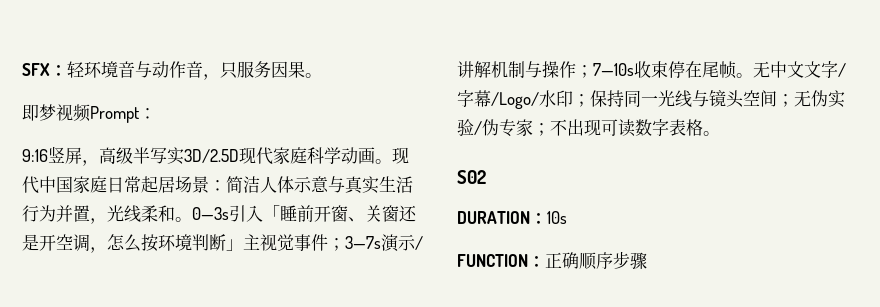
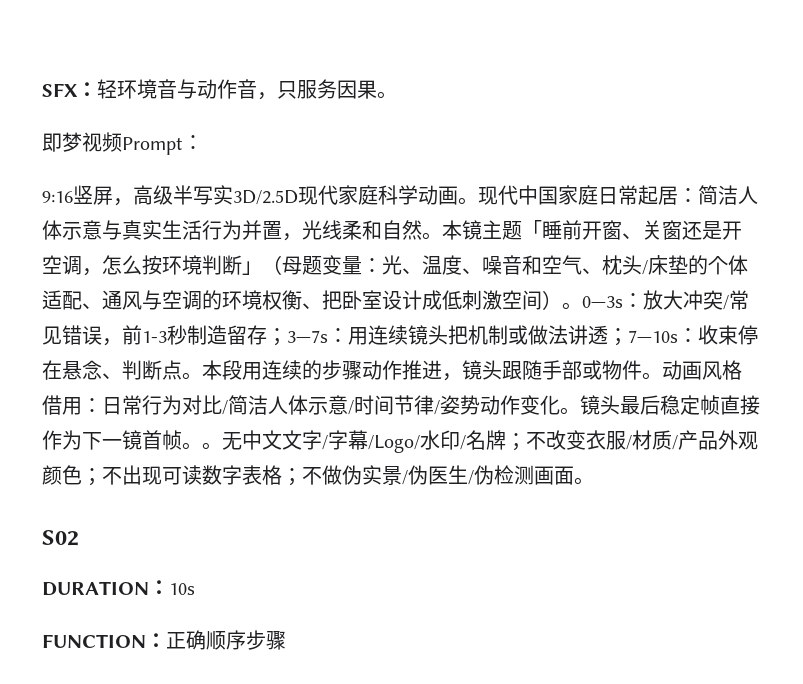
- 现代中国家庭日常起居场景：简洁人体示意与真实生活行为并置，光线柔和。0—3s引入「睡前开窗、关窗还是开空调，怎么按环境判断」主视觉事件；3—7s演示/讲解机制与操作；7—10s收束停在尾帧。
+ 现代中国家庭日常起居：简洁人体示意与真实生活行为并置，光线柔和自然。本镜主题「睡前开窗、关窗还是开空调，怎么按环境判断」（母题变量：光、温度、噪音和空气、枕头/床垫的个体适配、通风与空调的环境权衡、把卧室设计成低刺激空间）。0—3s：放大冲突/常见错误，前1-3秒制造留存；3—7s：用连续镜头把机制或做法讲透；7—10s：收束停在悬念、判断点。本段用连续的步骤动作推进，镜头跟随手部或物件。动画风格借用：日常行为对比/简洁人体示意/时间节律/姿势动作变化。镜头最后稳定帧直接作为下一镜首帧。。
- 无中文文字/字幕/Logo/水印；保持同一光线与镜头空间；无伪实验/伪专家；不出现可读数字表格。
+ 无中文文字/字幕/Logo/水印/名牌；不改变衣服/材质/产品外观颜色；不出现可读数字表格；不做伪实景/伪医生/伪检测画面。

